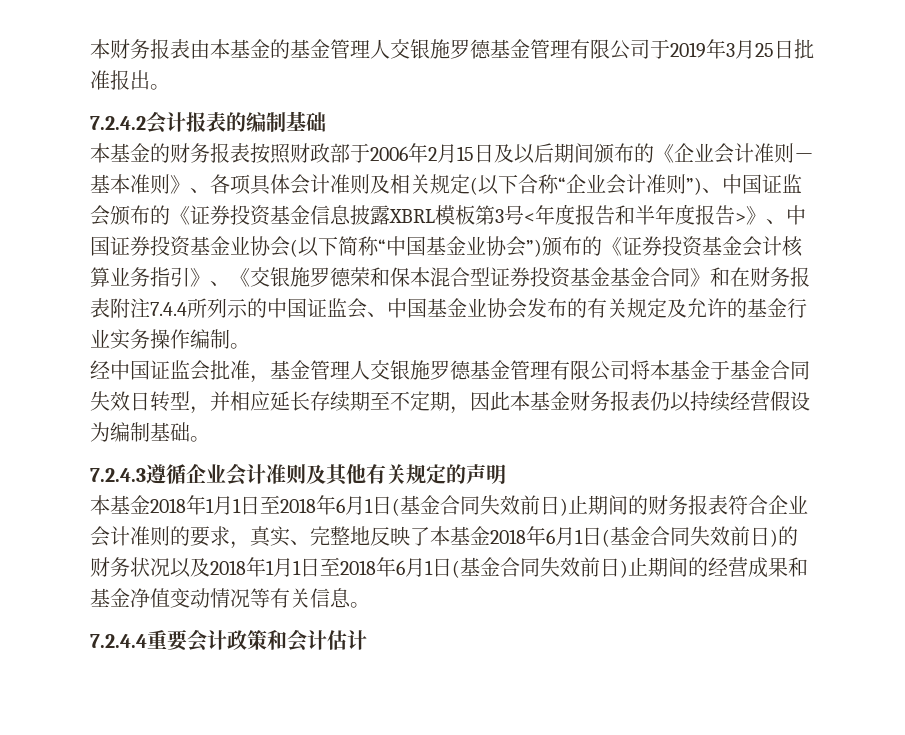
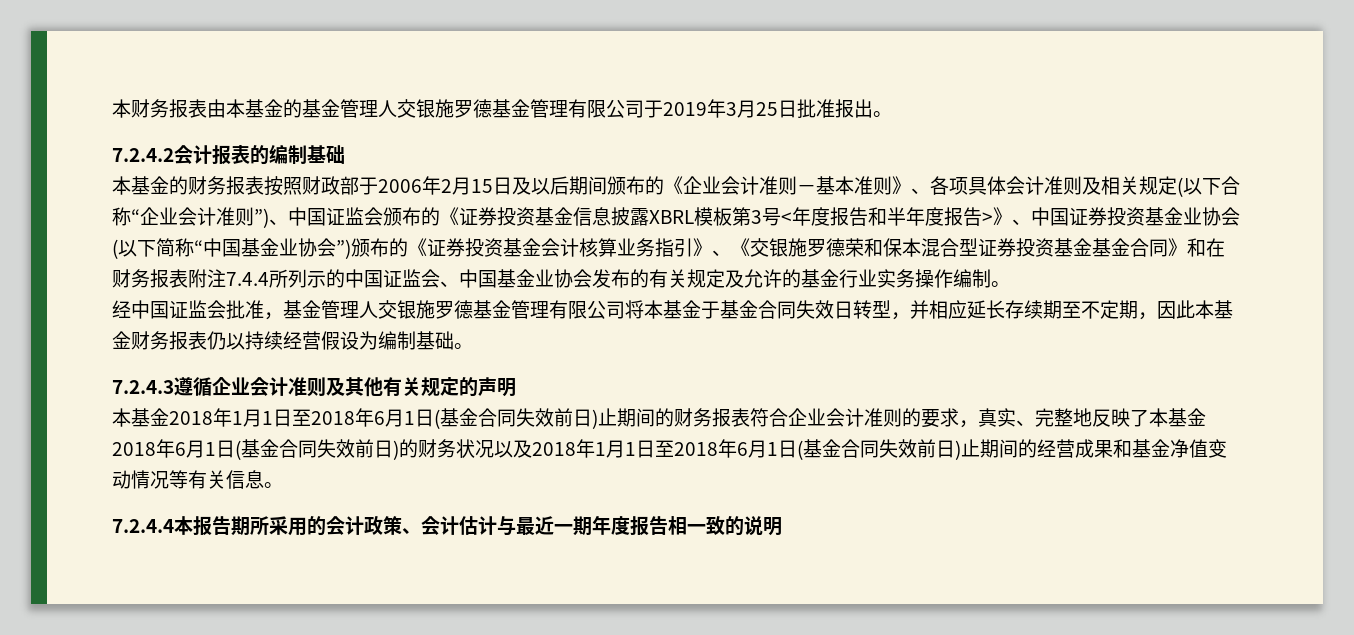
- 7.2.4.4重要会计政策和会计估计
+ 7.2.4.4本报告期所采用的会计政策、会计估计与最近一期年度报告相一致的说明

